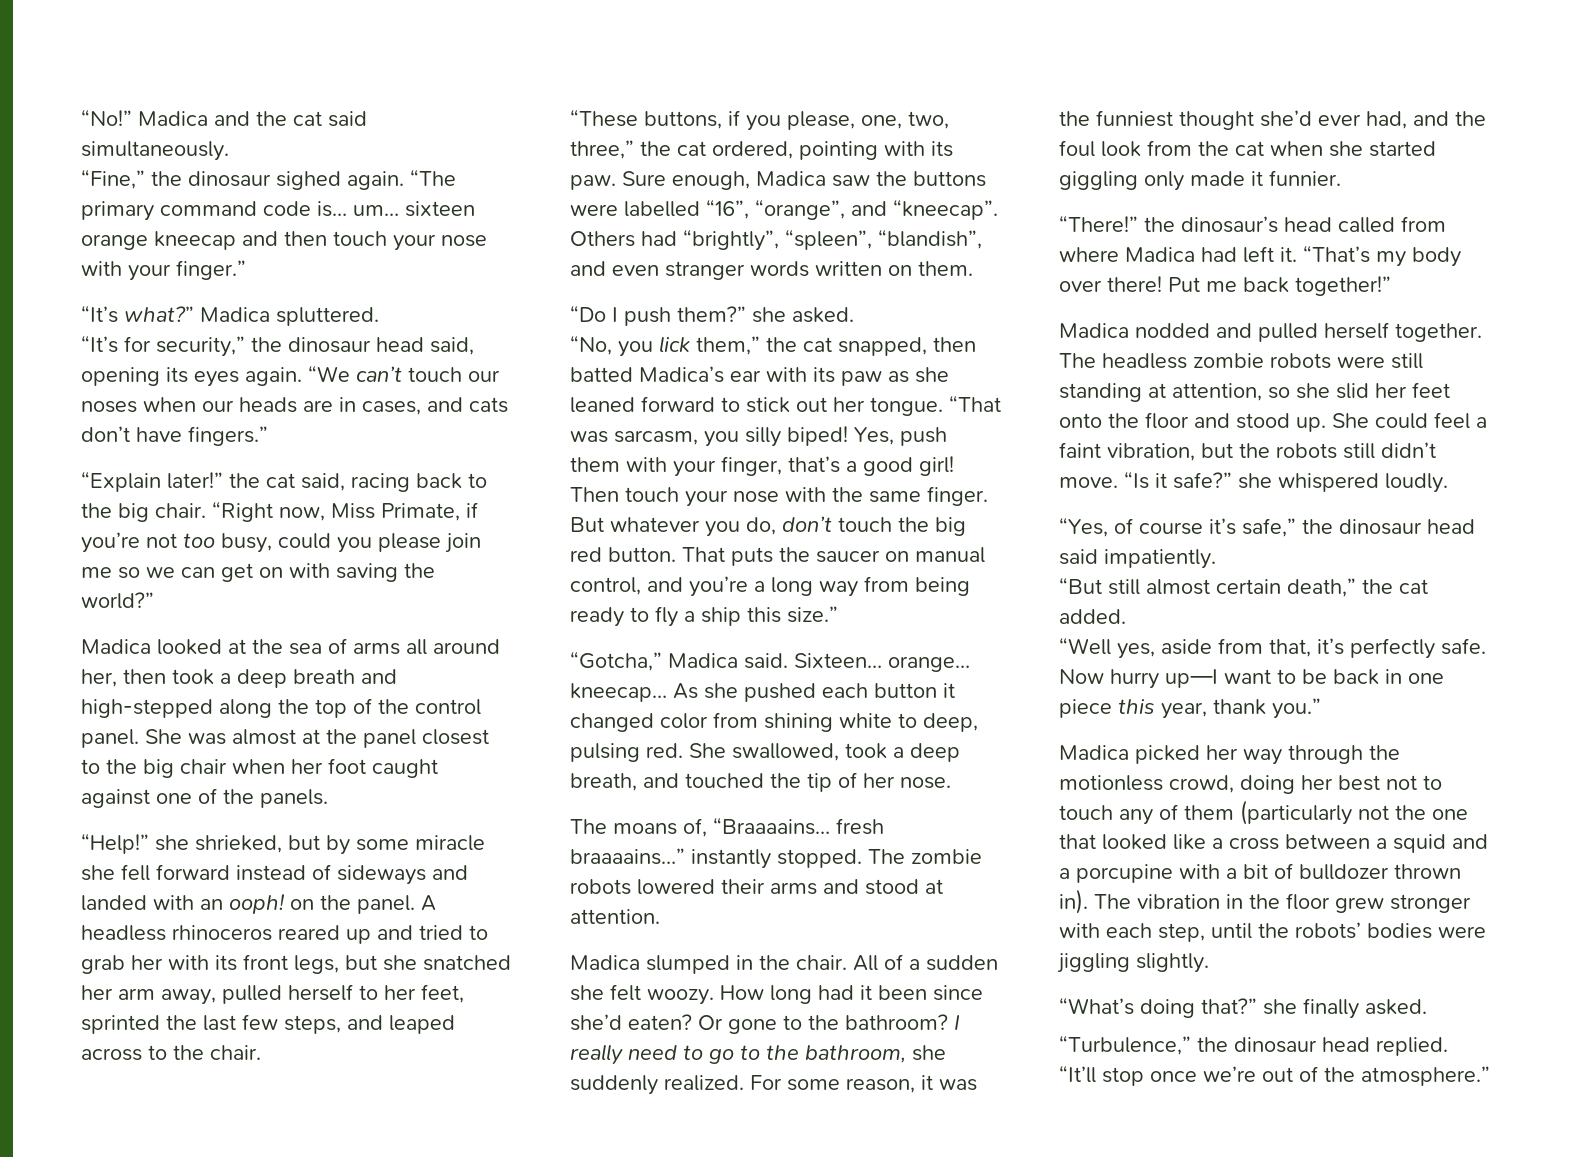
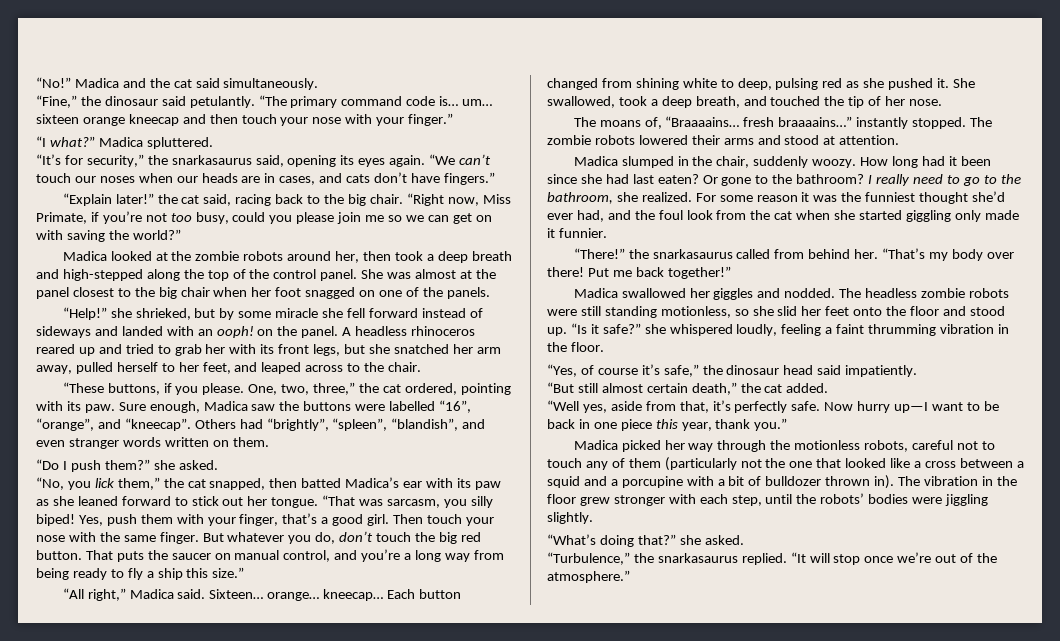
- “Fine,” the dinosaur sighed again.
+ “Fine,” the dinosaur said petulantly.
- “It’s what?”
+ “I what?”
- “It’s for security,” the dinosaur head said, opening its eyes again.
+ “It’s for security,” the snarkasaurus said, opening its eyes again.
- Madica looked at the sea of arms all around her, then took a deep breath and high-stepped along the top of the control panel.
+ Madica looked at the zombie robots around her, then took a deep breath and high-stepped along the top of the control panel.
- She was almost at the panel closest to the big chair when her foot caught against one of the panels.
+ She was almost at the panel closest to the big chair when her foot snagged on one of the panels.
- A headless rhinoceros reared up and tried to grab her with its front legs, but she snatched her arm away, pulled herself to her feet, sprinted the last few steps, and leaped across to the chair.
+ A headless rhinoceros reared up and tried to grab her with its front legs, but she snatched her arm away, pulled herself to her feet, and leaped across to the chair.
- “These buttons, if you please, one, two, three,” the cat ordered, pointing with its paw.
+ “These buttons, if you please. One, two, three,” the cat ordered, pointing with its paw.
- Yes, push them with your finger, that’s a good girl!
+ Yes, push them with your finger, that’s a good girl.
- “Gotcha,” Madica said.
+ “All right,” Madica said.
- As she pushed each button it changed color from shining white to deep, pulsing red.
+ Each button changed from shining white to deep, pulsing red as she pushed it.
- Madica slumped in the chair. All of a sudden she felt woozy.
+ Madica slumped in the chair, suddenly woozy.
- How long had it been since she’d eaten?
+ How long had it been since she had last eaten?
- I really need to go to the bathroom, she suddenly realized.
+ I really need to go to the bathroom, she realized.
- For some reason, it was the funniest thought she’d ever had, and the foul look from the cat when she started giggling only made it funnier.
+ For some reason it was the funniest thought she’d ever had, and the foul look from the cat when she started giggling only made it funnier.
- “There!” the dinosaur’s head called from where Madica had left it.
+ “There!” the snarkasaurus called from behind her.
- Madica nodded and pulled herself together.
+ Madica swallowed her giggles and nodded.
- The headless zombie robots were still standing at attention, so she slid her feet onto the floor and stood up.
+ The headless zombie robots were still standing motionless, so she slid her feet onto the floor and stood up.
- She could feel a faint vibration, but the robots still didn’t move.
- “Is it safe?” she whispered loudly.
+ “Is it safe?” she whispered loudly, feeling a faint thrumming vibration in the floor.
- Madica picked her way through the motionless crowd, doing her best not to touch any of them (particularly not the one that looked like a cross between a squid and a porcupine with a bit of bulldozer thrown in).
+ Madica picked her way through the motionless robots, careful not to touch any of them (particularly not the one that looked like a cross between a squid and a porcupine with a bit of bulldozer thrown in).
- “What’s doing that?” she finally asked.
+ “What’s doing that?” she asked.
- “Turbulence,” the dinosaur head replied. “It’ll stop once we’re out of the atmosphere.”
+ “Turbulence,” the snarkasaurus replied. “It will stop once we’re out of the atmosphere.”

